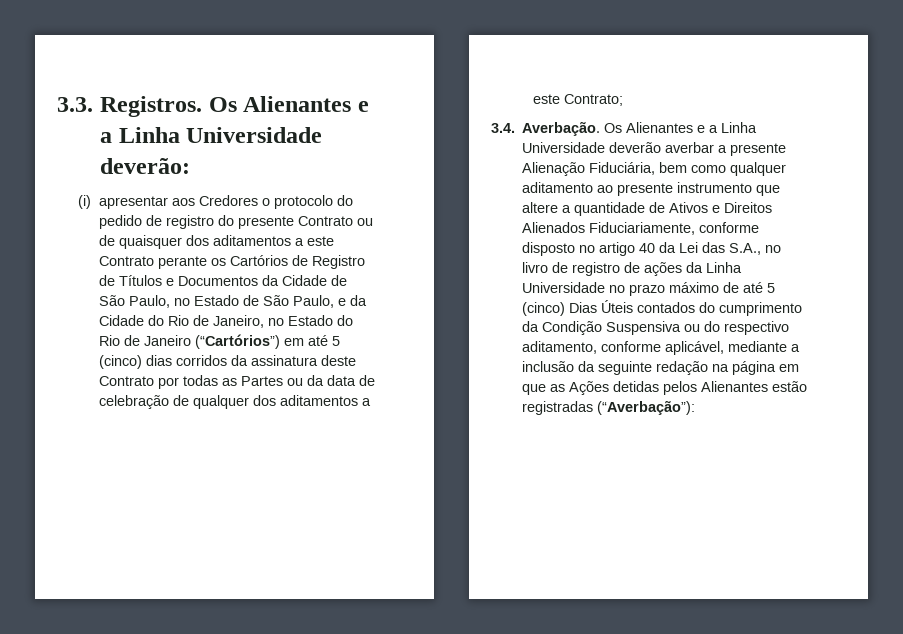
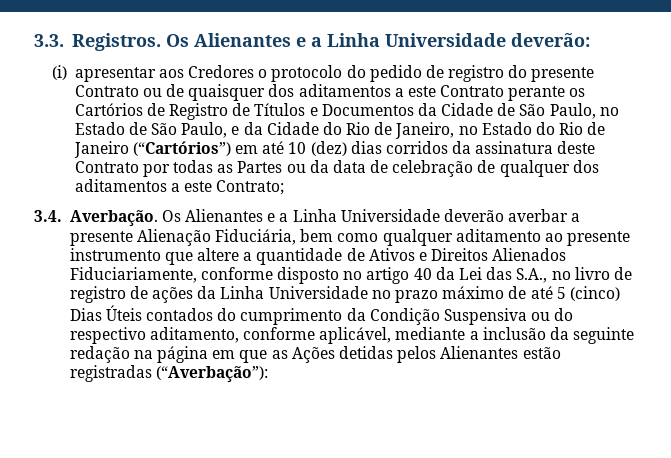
- (i) apresentar aos Credores o protocolo do pedido de registro do presente Contrato ou de quaisquer dos aditamentos a este Contrato perante os Cartórios de Registro de Títulos e Documentos da Cidade de São Paulo, no Estado de São Paulo, e da Cidade do Rio de Janeiro, no Estado do Rio de Janeiro (“Cartórios”) em até 5 (cinco) dias corridos da assinatura deste Contrato por todas as Partes ou da data de celebração de qualquer dos aditamentos a este Contrato;
+ (i) apresentar aos Credores o protocolo do pedido de registro do presente Contrato ou de quaisquer dos aditamentos a este Contrato perante os Cartórios de Registro de Títulos e Documentos da Cidade de São Paulo, no Estado de São Paulo, e da Cidade do Rio de Janeiro, no Estado do Rio de Janeiro (“Cartórios”) em até 10 (dez) dias corridos da assinatura deste Contrato por todas as Partes ou da data de celebração de qualquer dos aditamentos a este Contrato;

